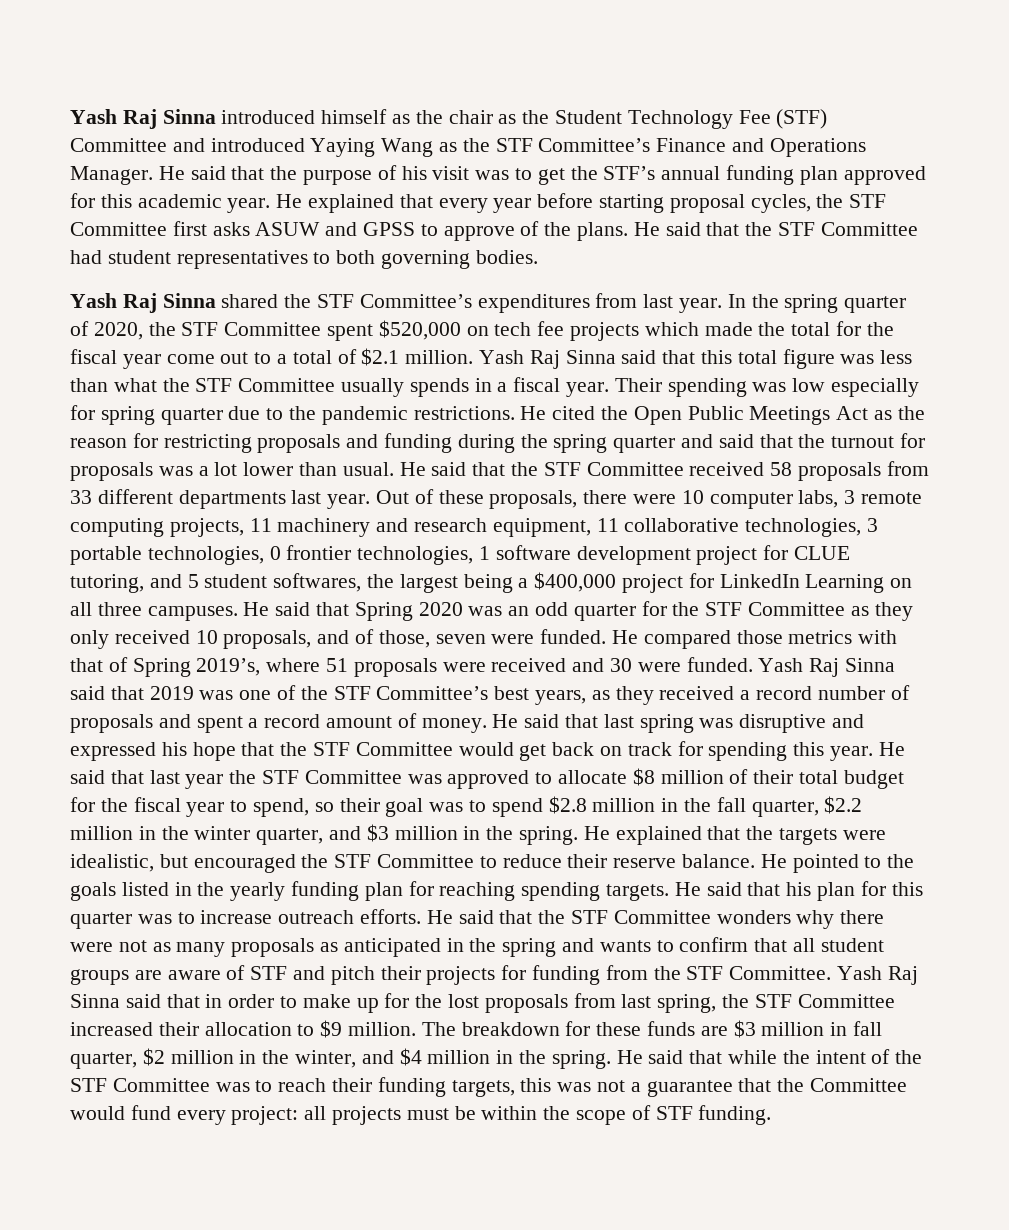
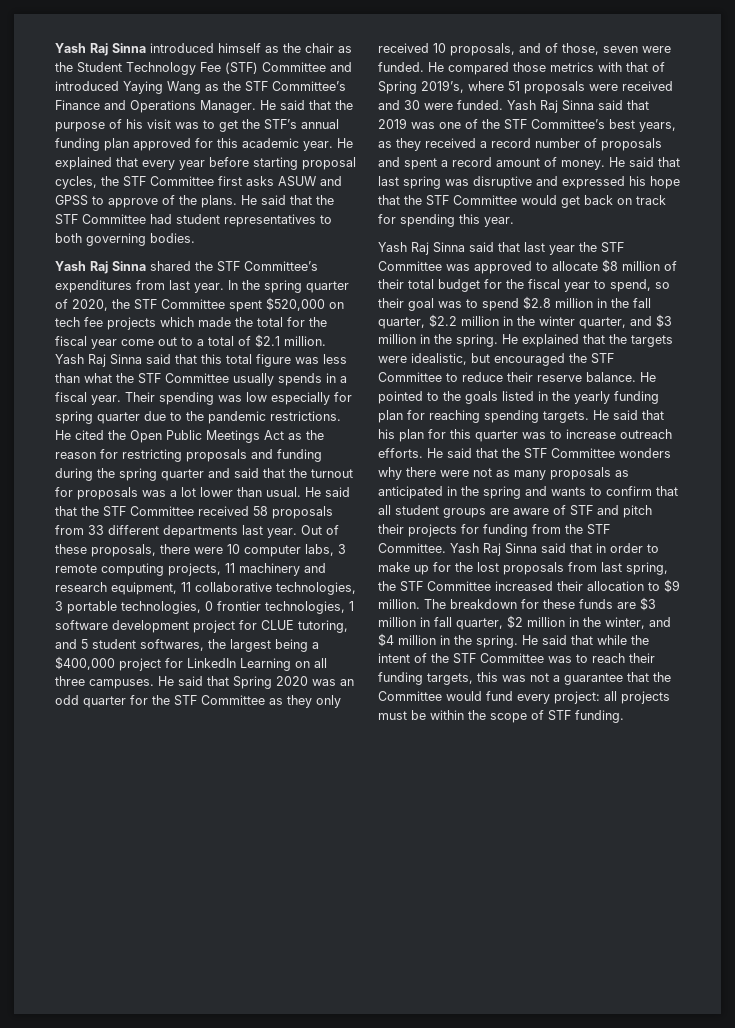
- He said that last spring was disruptive and expressed his hope that the STF Committee would get back on track for spending this year. He said that last year the STF Committee was approved to allocate $8 million of their total budget for the fiscal year to spend, so their goal was to spend $2.8 million in the fall quarter, $2.2 million in the winter quarter, and $3 million in the spring.
+ He said that last spring was disruptive and expressed his hope that the STF Committee would get back on track for spending this year.
+ Yash Raj Sinna said that last year the STF Committee was approved to allocate $8 million of their total budget for the fiscal year to spend, so their goal was to spend $2.8 million in the fall quarter, $2.2 million in the winter quarter, and $3 million in the spring.

